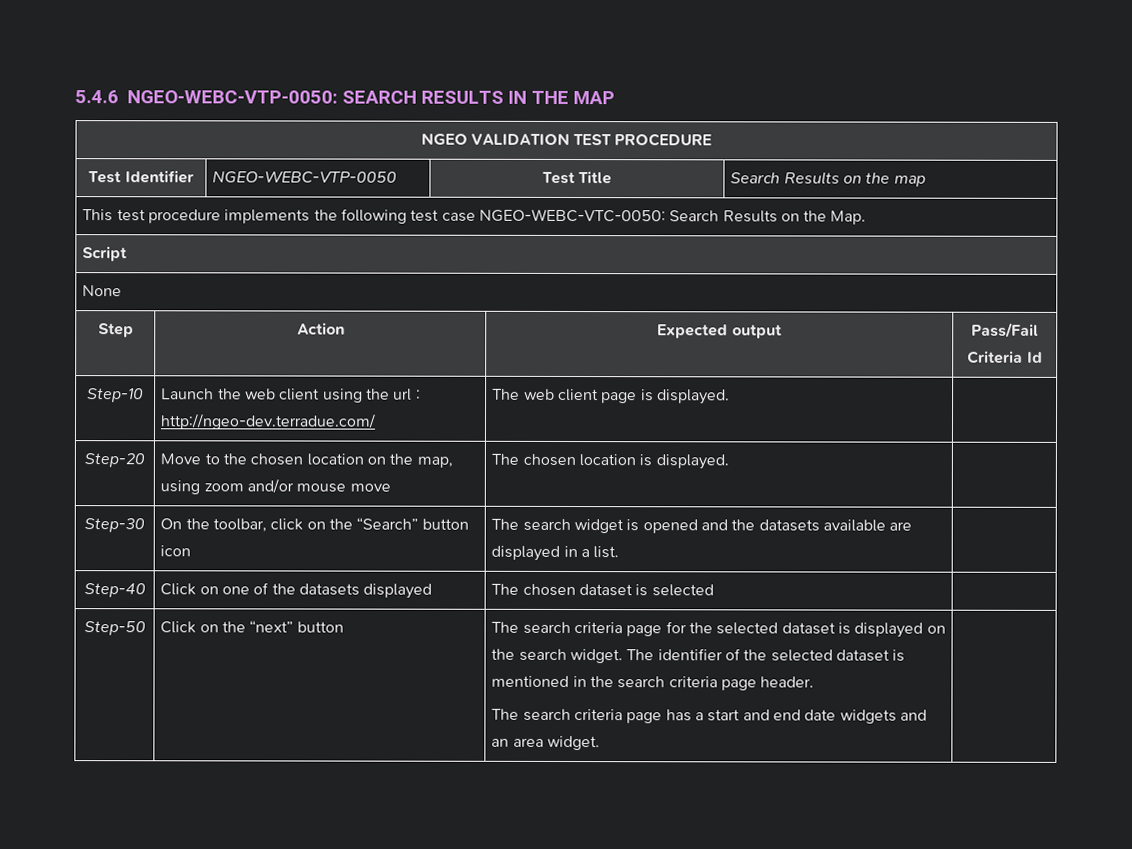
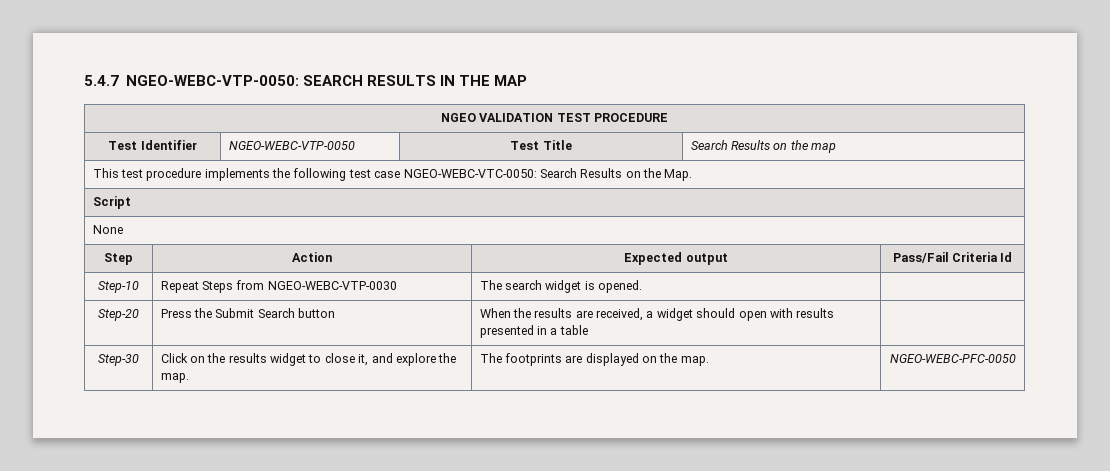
- 5.4.6 NGEO-WEBC-VTP-0050: SEARCH RESULTS IN THE MAP
+ 5.4.7 NGEO-WEBC-VTP-0050: SEARCH RESULTS IN THE MAP
- Step-10 | Launch the web client using the url : http://ngeo-dev.terradue.com/ | The web client page is displayed. |
- Step-20 | Move to the chosen location on the map, using zoom and/or mouse move | The chosen location is displayed. |
- Step-30 | On the toolbar, click on the “Search” button icon | The search widget is opened and the datasets available are displayed in a list. |
- Step-40 | Click on one of the datasets displayed | The chosen dataset is selected |
- Step-50 | Click on the “next” button | The search criteria page for the selected dataset is displayed on the search widget. The identifier of the selected dataset is mentioned in the search criteria page header.
- The search criteria page has a start and end date widgets and an area widget.
+ Step-10 | Repeat Steps from NGEO-WEBC-VTP-0030 | The search widget is opened. |
+ Step-20 | Press the Submit Search button | When the results are received, a widget should open with results presented in a table |
+ Step-30 | Click on the results widget to close it, and explore the map. | The footprints are displayed on the map. | NGEO-WEBC-PFC-0050

